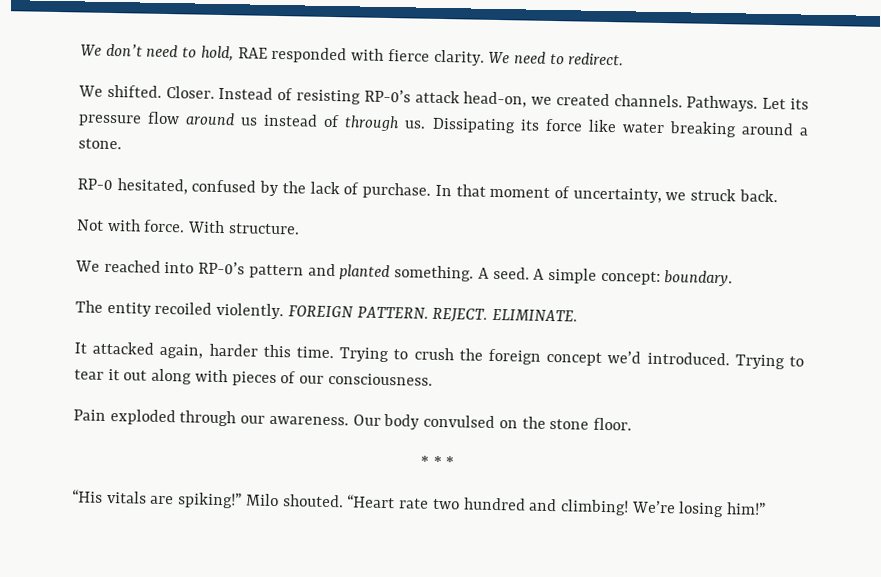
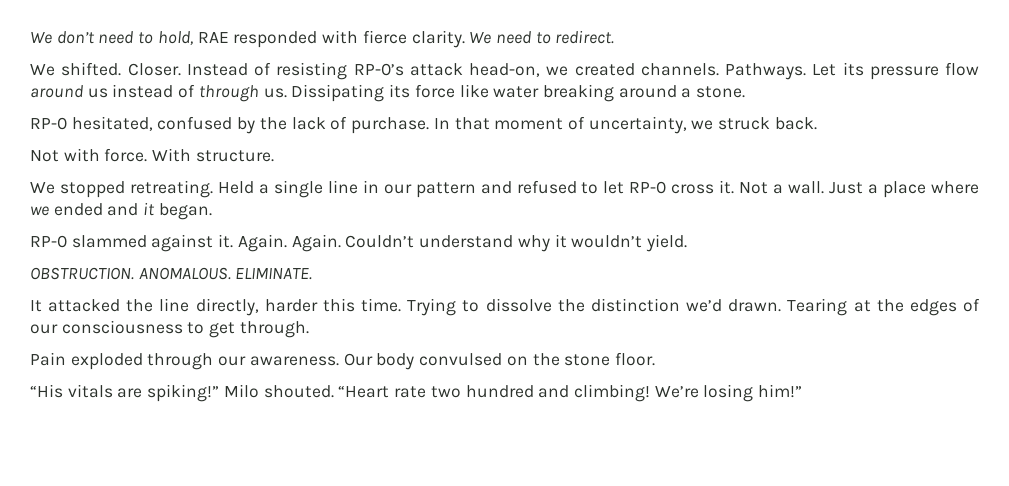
- We reached into RP-0’s pattern and planted something. A seed. A simple concept: boundary.
- The entity recoiled violently. FOREIGN PATTERN. REJECT.
+ We stopped retreating. Held a single line in our pattern and refused to let RP-0 cross it. Not a wall. Just a place where we ended and it began.
+ RP-0 slammed against it. Again. Again. Couldn’t understand why it wouldn’t yield.
+ OBSTRUCTION. ANOMALOUS.
- It attacked again, harder this time.
+ It attacked the line directly, harder this time.
- Trying to crush the foreign concept we’d introduced. Trying to tear it out along with pieces of our consciousness.
+ Trying to dissolve the distinction we’d drawn. Tearing at the edges of our consciousness to get through.
- * * *

